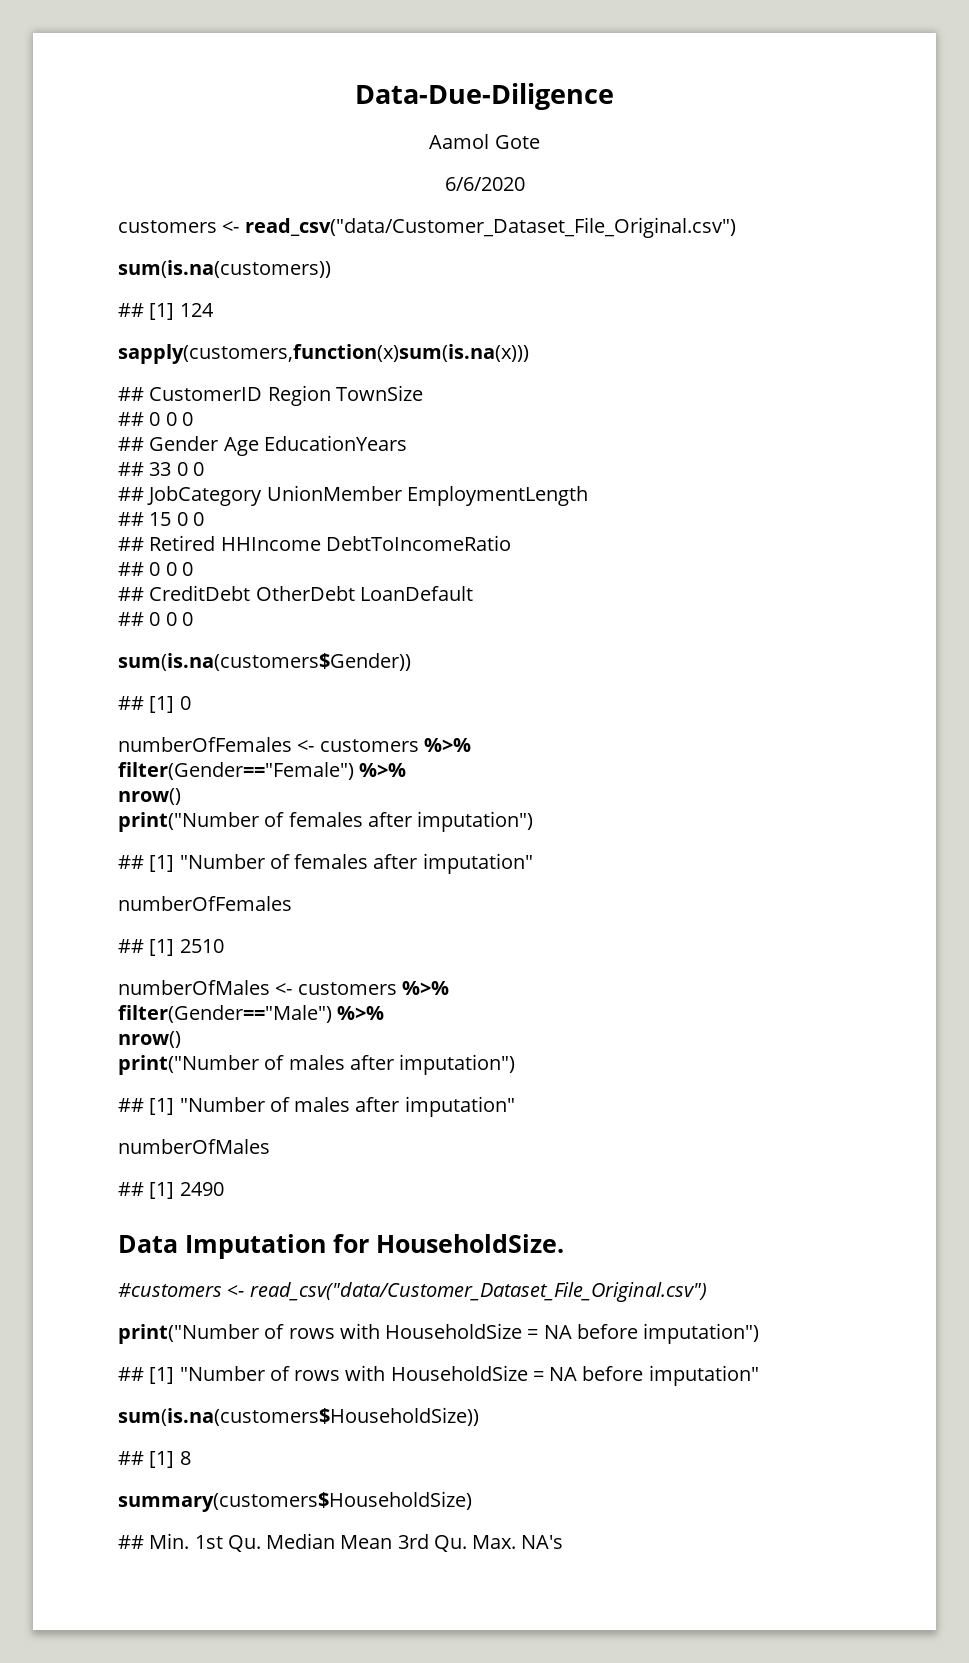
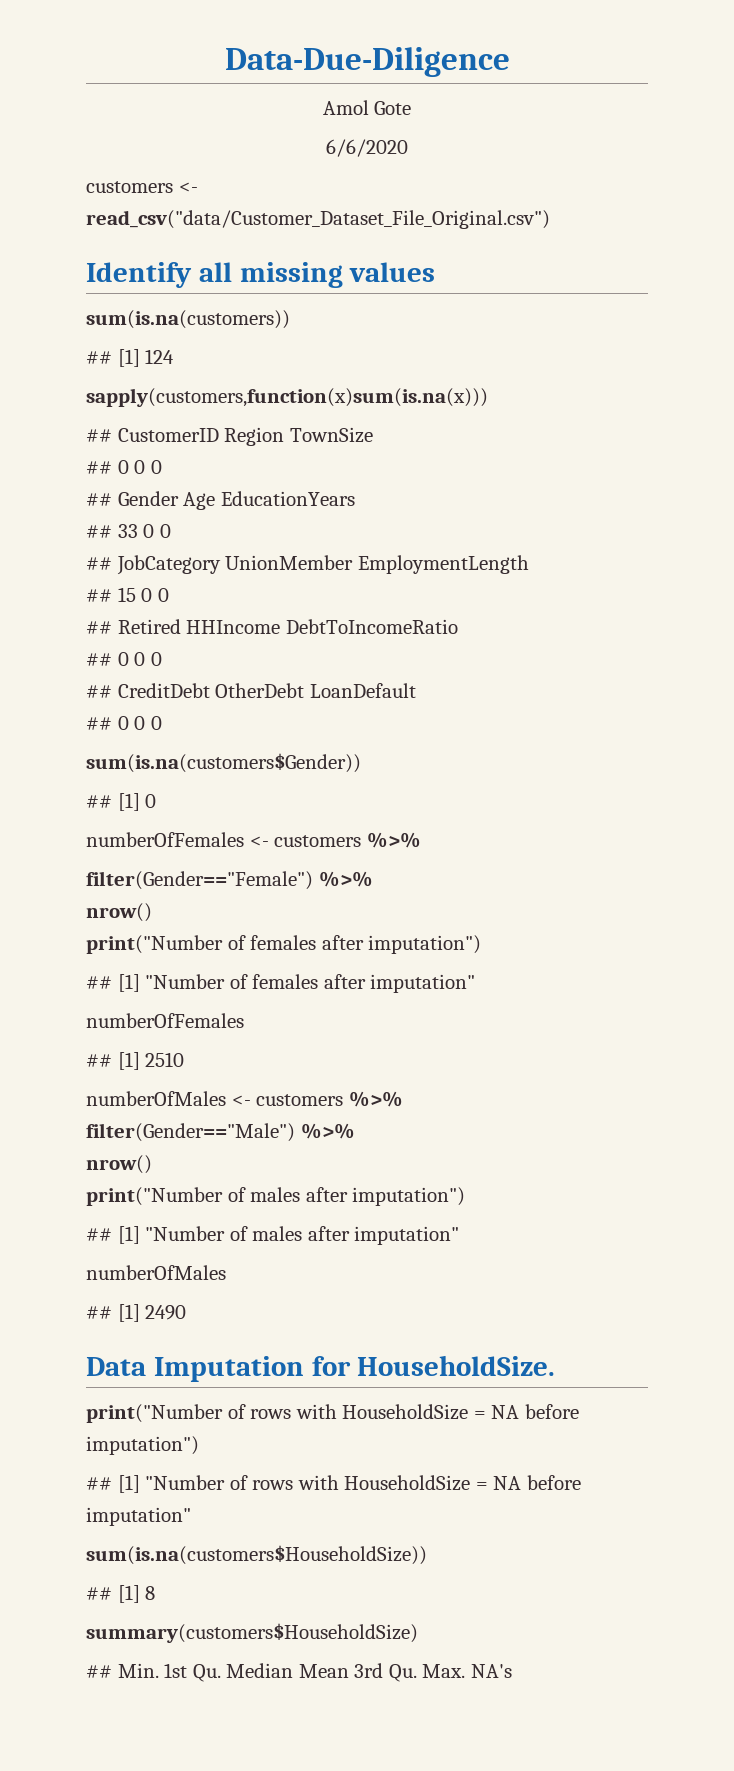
- Aamol Gote
+ Amol Gote
+ Identify all missing values
- #customers <- read_csv("data/Customer_Dataset_File_Original.csv")

